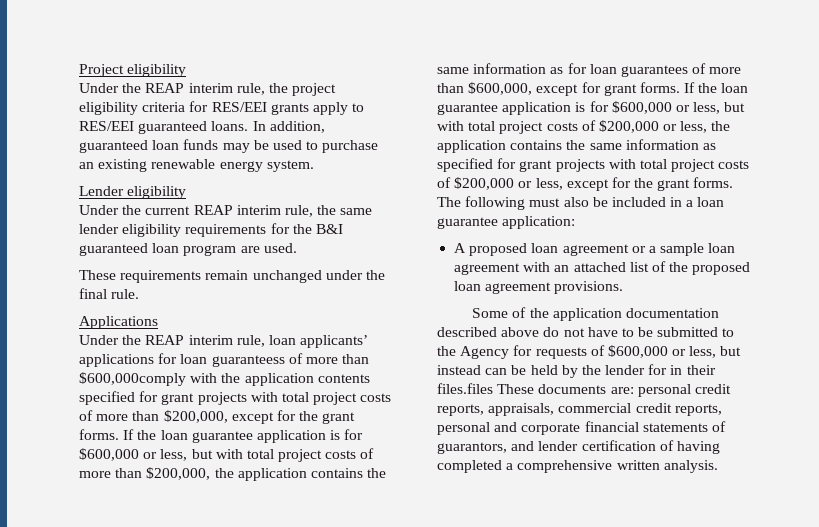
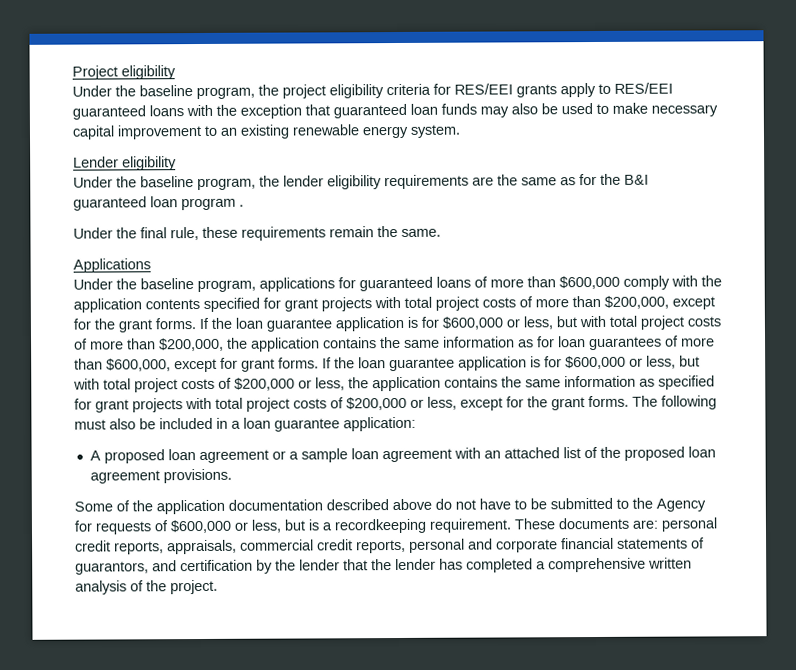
- Under the REAP interim rule, the project eligibility criteria for RES/EEI grants apply to RES/EEI guaranteed loans. In addition, guaranteed loan funds may be used to purchase an existing renewable energy system.
+ Under the baseline program, the project eligibility criteria for RES/EEI grants apply to RES/EEI guaranteed loans with the exception that guaranteed loan funds may also be used to make necessary capital improvement to an existing renewable energy system.
- Under the current REAP interim rule, the same lender eligibility requirements for the B&I guaranteed loan program are used.
- These requirements remain unchanged under the final rule.
+ Under the baseline program, the lender eligibility requirements are the same as for the B&I guaranteed loan program .
+ Under the final rule, these requirements remain the same.
  Applications
- Under the REAP interim rule, loan applicants’ applications for loan guaranteess of more than $600,000comply with the application contents specified for grant projects with total project costs of more than $200,000, except for the grant forms.
+ Under the baseline program, applications for guaranteed loans of more than $600,000 comply with the application contents specified for grant projects with total project costs of more than $200,000, except for the grant forms.
- Some of the application documentation described above do not have to be submitted to the Agency for requests of $600,000 or less, but instead can be held by the lender for in their files.files These documents are: personal credit reports, appraisals, commercial credit reports, personal and corporate financial statements of guarantors, and lender certification of having completed a comprehensive written analysis.
+ Some of the application documentation described above do not have to be submitted to the Agency for requests of $600,000 or less, but is a recordkeeping requirement. These documents are: personal credit reports, appraisals, commercial credit reports, personal and corporate financial statements of guarantors, and certification by the lender that the lender has completed a comprehensive written analysis of the project.

